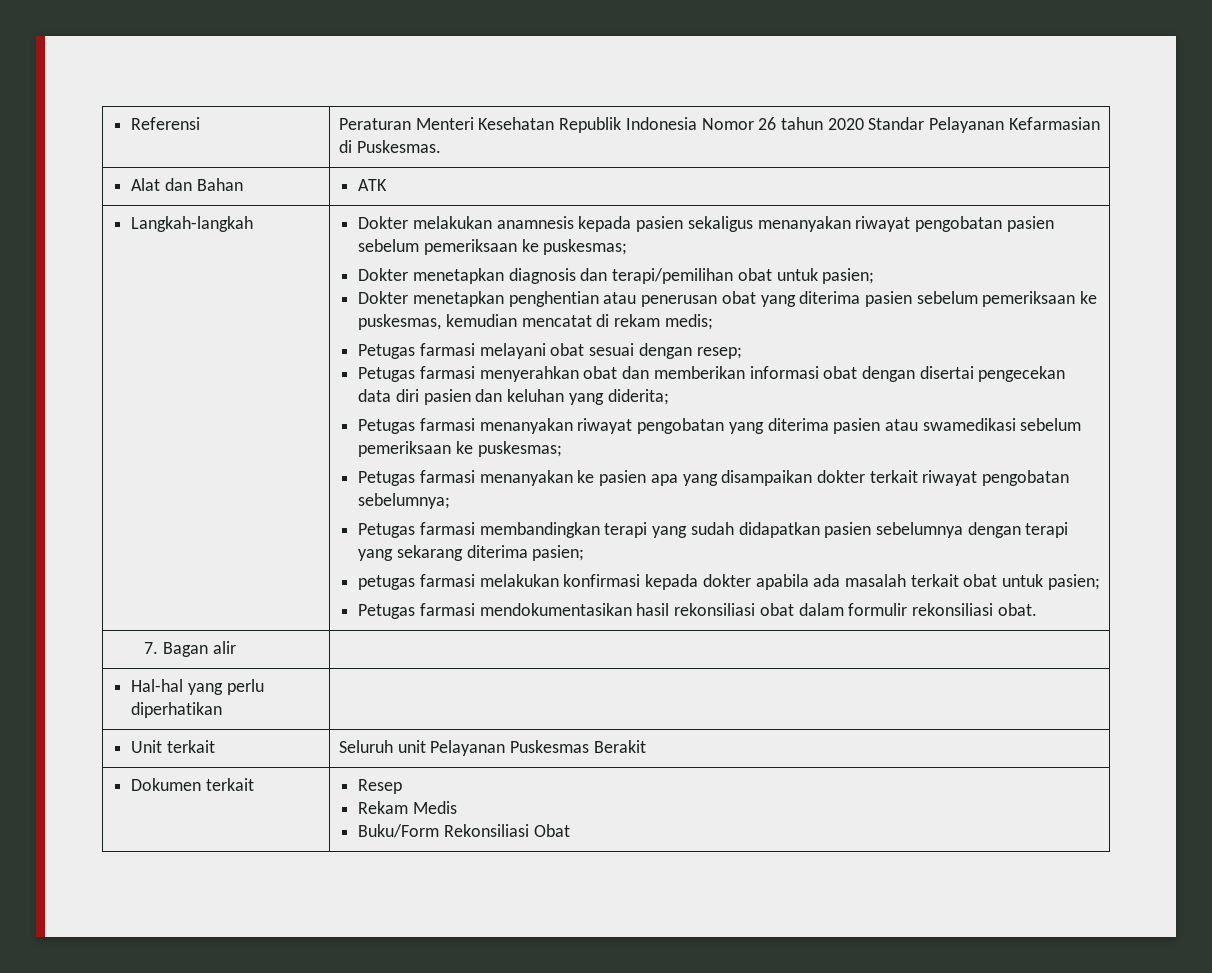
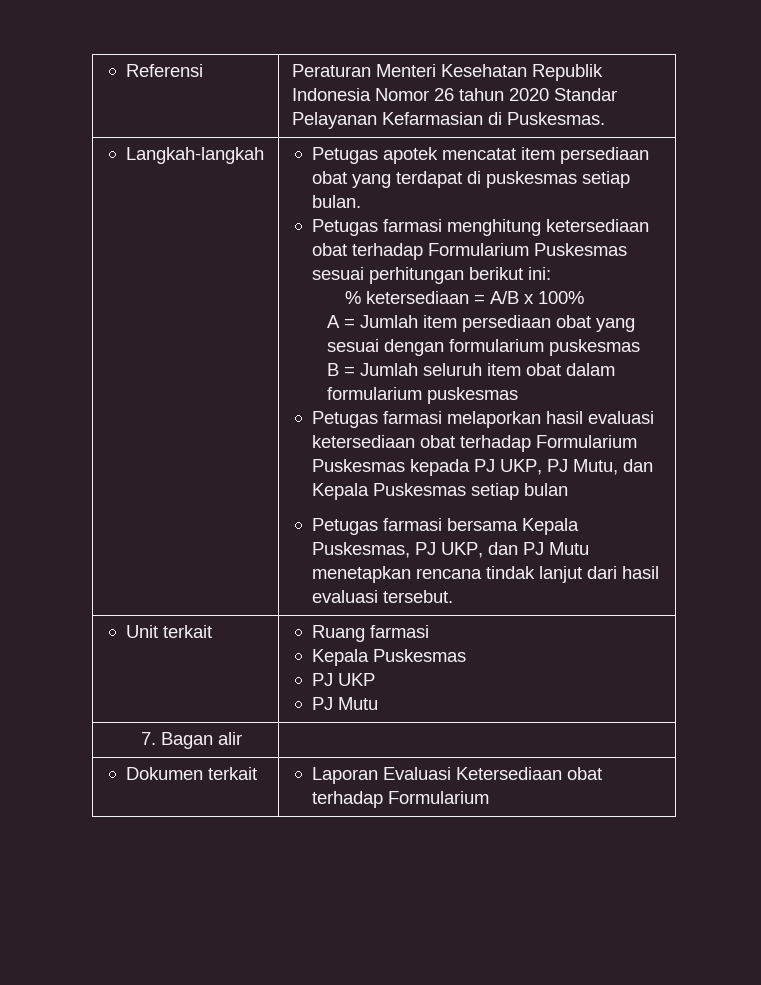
- Alat dan Bahan | ATK
- Langkah-langkah | Dokter melakukan anamnesis kepada pasien sekaligus menanyakan riwayat pengobatan pasien sebelum pemeriksaan ke puskesmas;
- Dokter menetapkan diagnosis dan terapi/pemilihan obat untuk pasien;
- Dokter menetapkan penghentian atau penerusan obat yang diterima pasien sebelum pemeriksaan ke puskesmas, kemudian mencatat di rekam medis;
- Petugas farmasi melayani obat sesuai dengan resep;
- Petugas farmasi menyerahkan obat dan memberikan informasi obat dengan disertai pengecekan data diri pasien dan keluhan yang diderita;
- Petugas farmasi menanyakan riwayat pengobatan yang diterima pasien atau swamedikasi sebelum pemeriksaan ke puskesmas;
- Petugas farmasi menanyakan ke pasien apa yang disampaikan dokter terkait riwayat pengobatan sebelumnya;
- Petugas farmasi membandingkan terapi yang sudah didapatkan pasien sebelumnya dengan terapi yang sekarang diterima pasien;
- petugas farmasi melakukan konfirmasi kepada dokter apabila ada masalah terkait obat untuk pasien;
- Petugas farmasi mendokumentasikan hasil rekonsiliasi obat dalam formulir rekonsiliasi obat.
+ Langkah-langkah | Petugas apotek mencatat item persediaan obat yang terdapat di puskesmas setiap bulan.
+ Petugas farmasi menghitung ketersediaan obat terhadap Formularium Puskesmas sesuai perhitungan berikut ini:
+ % ketersediaan = A/B x 100%
+ A = Jumlah item persediaan obat yang sesuai dengan formularium puskesmas
+ B = Jumlah seluruh item obat dalam formularium puskesmas
+ Petugas farmasi melaporkan hasil evaluasi ketersediaan obat terhadap Formularium Puskesmas kepada PJ UKP, PJ Mutu, dan Kepala Puskesmas setiap bulan
+ Petugas farmasi bersama Kepala Puskesmas, PJ UKP, dan PJ Mutu menetapkan rencana tindak lanjut dari hasil evaluasi tersebut.
+ Unit terkait | Ruang farmasi
+ Kepala Puskesmas
+ PJ UKP
+ PJ Mutu
  7. Bagan alir |
- Hal-hal yang perlu diperhatikan |
- Unit terkait | Seluruh unit Pelayanan Puskesmas Berakit
- Dokumen terkait | Resep
- Rekam Medis
- Buku/Form Rekonsiliasi Obat
+ Dokumen terkait | Laporan Evaluasi Ketersediaan obat terhadap Formularium

